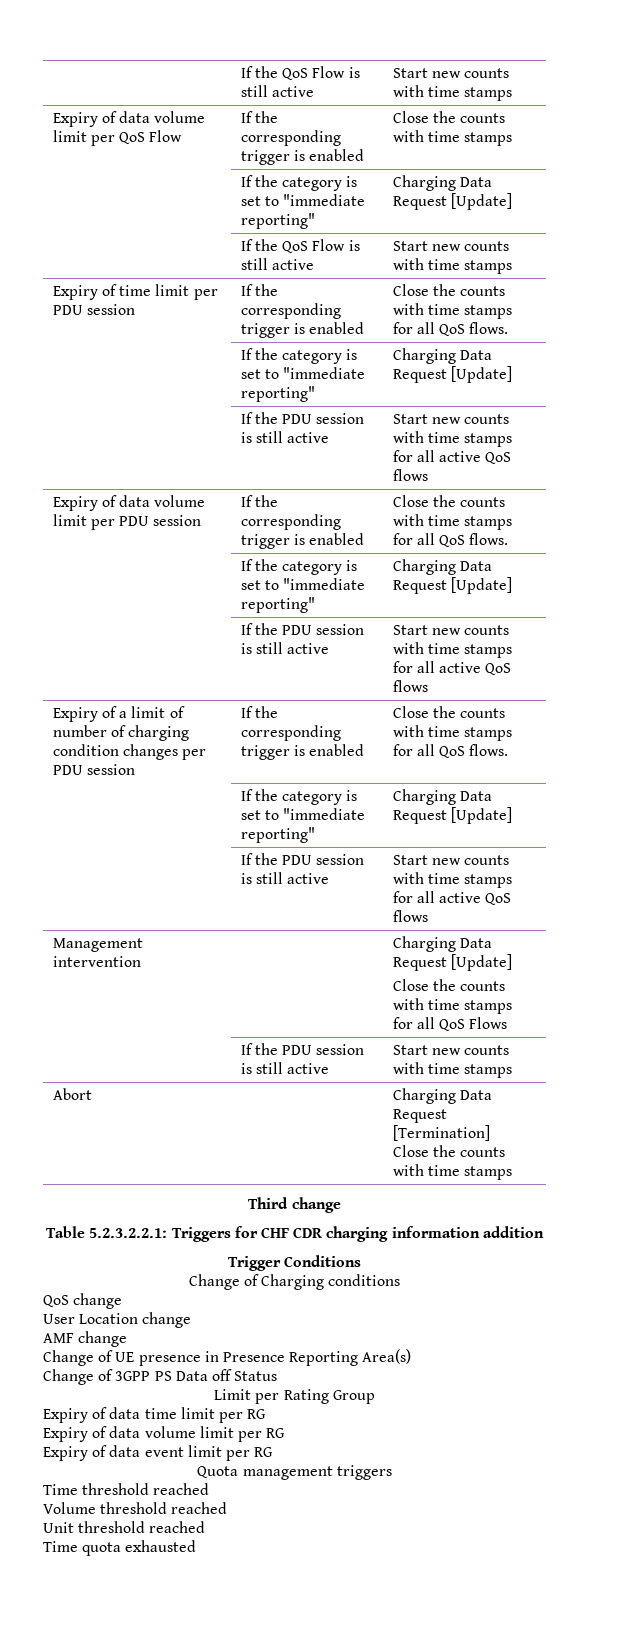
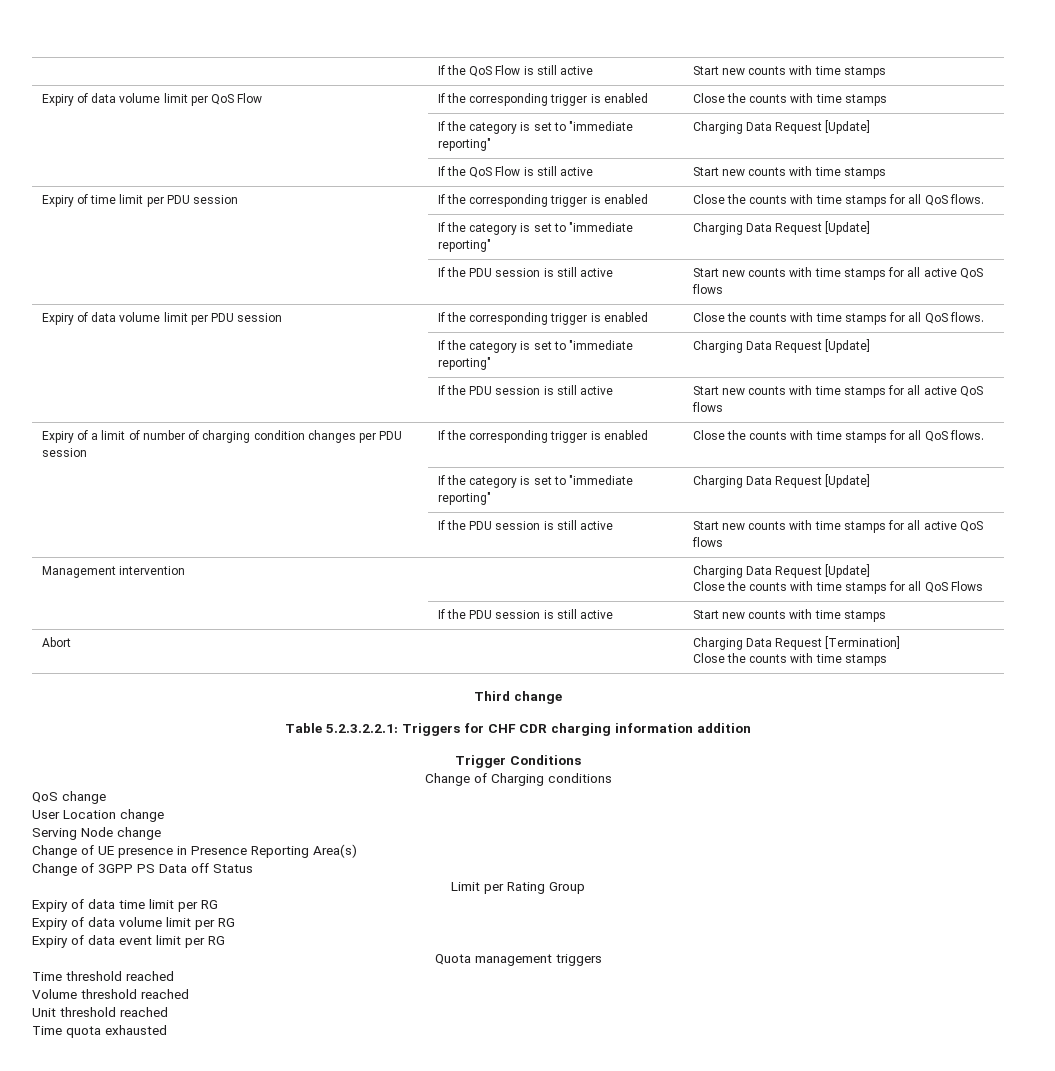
- AMF change
+ Serving Node change

